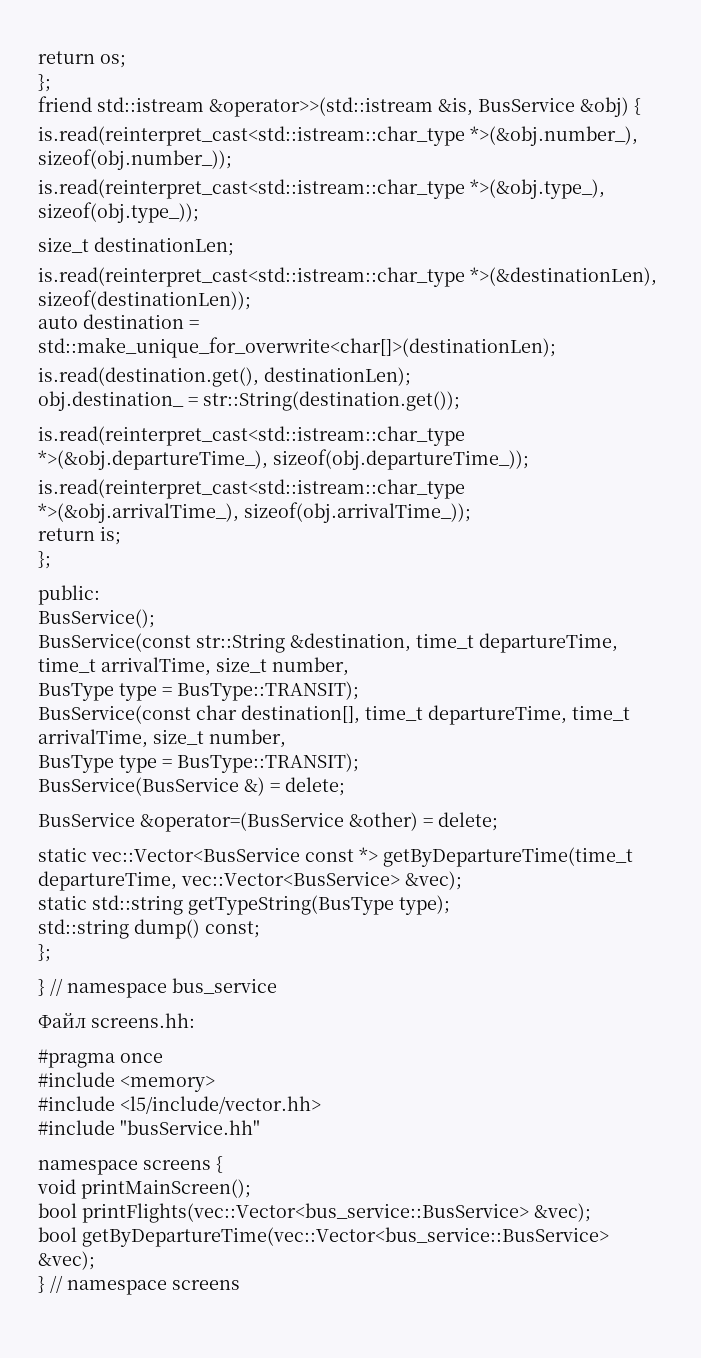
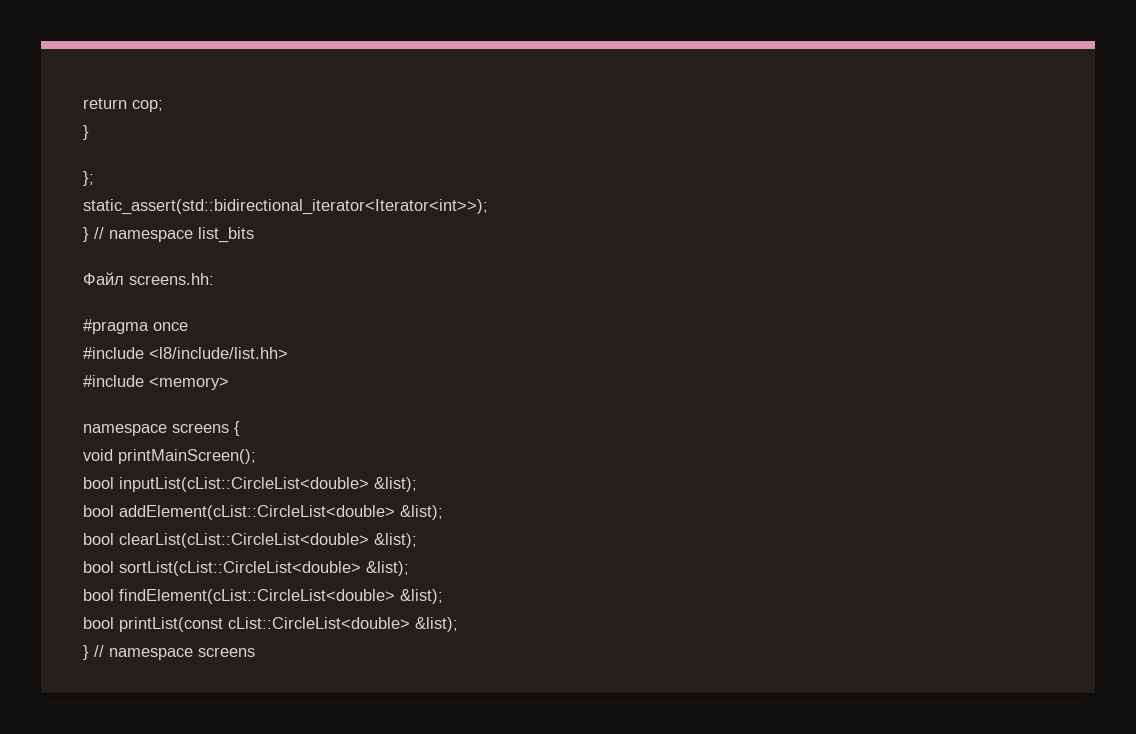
- return os;
+ return cop;
+ }
  };
- friend std::istream &operator>>(std::istream &is, BusService &obj) {
- is.read(reinterpret_cast<std::istream::char_type *>(&obj.number_), sizeof(obj.number_));
- is.read(reinterpret_cast<std::istream::char_type *>(&obj.type_), sizeof(obj.type_));
- size_t destinationLen;
- is.read(reinterpret_cast<std::istream::char_type *>(&destinationLen), sizeof(destinationLen));
- auto destination = std::make_unique_for_overwrite<char[]>(destinationLen);
- is.read(destination.get(), destinationLen);
- obj.destination_ = str::String(destination.get());
- is.read(reinterpret_cast<std::istream::char_type *>(&obj.departureTime_), sizeof(obj.departureTime_));
- is.read(reinterpret_cast<std::istream::char_type *>(&obj.arrivalTime_), sizeof(obj.arrivalTime_));
- return is;
- };
- public:
- BusService();
- BusService(const str::String &destination, time_t departureTime, time_t arrivalTime, size_t number,
- BusType type = BusType::TRANSIT);
- BusService(const char destination[], time_t departureTime, time_t arrivalTime, size_t number,
- BusType type = BusType::TRANSIT);
- BusService(BusService &) = delete;
- BusService &operator=(BusService &other) = delete;
- static vec::Vector<BusService const *> getByDepartureTime(time_t departureTime, vec::Vector<BusService> &vec);
- static std::string getTypeString(BusType type);
- std::string dump() const;
- };
- } // namespace bus_service
+ static_assert(std::bidirectional_iterator<Iterator<int>>);
+ } // namespace list_bits
+ #include <l8/include/list.hh>
  #include <memory>
- #include <l5/include/vector.hh>
- #include "busService.hh"
- bool printFlights(vec::Vector<bus_service::BusService> &vec);
- bool getByDepartureTime(vec::Vector<bus_service::BusService> &vec);
+ bool inputList(cList::CircleList<double> &list);
+ bool addElement(cList::CircleList<double> &list);
+ bool clearList(cList::CircleList<double> &list);
+ bool sortList(cList::CircleList<double> &list);
+ bool findElement(cList::CircleList<double> &list);
+ bool printList(const cList::CircleList<double> &list);

